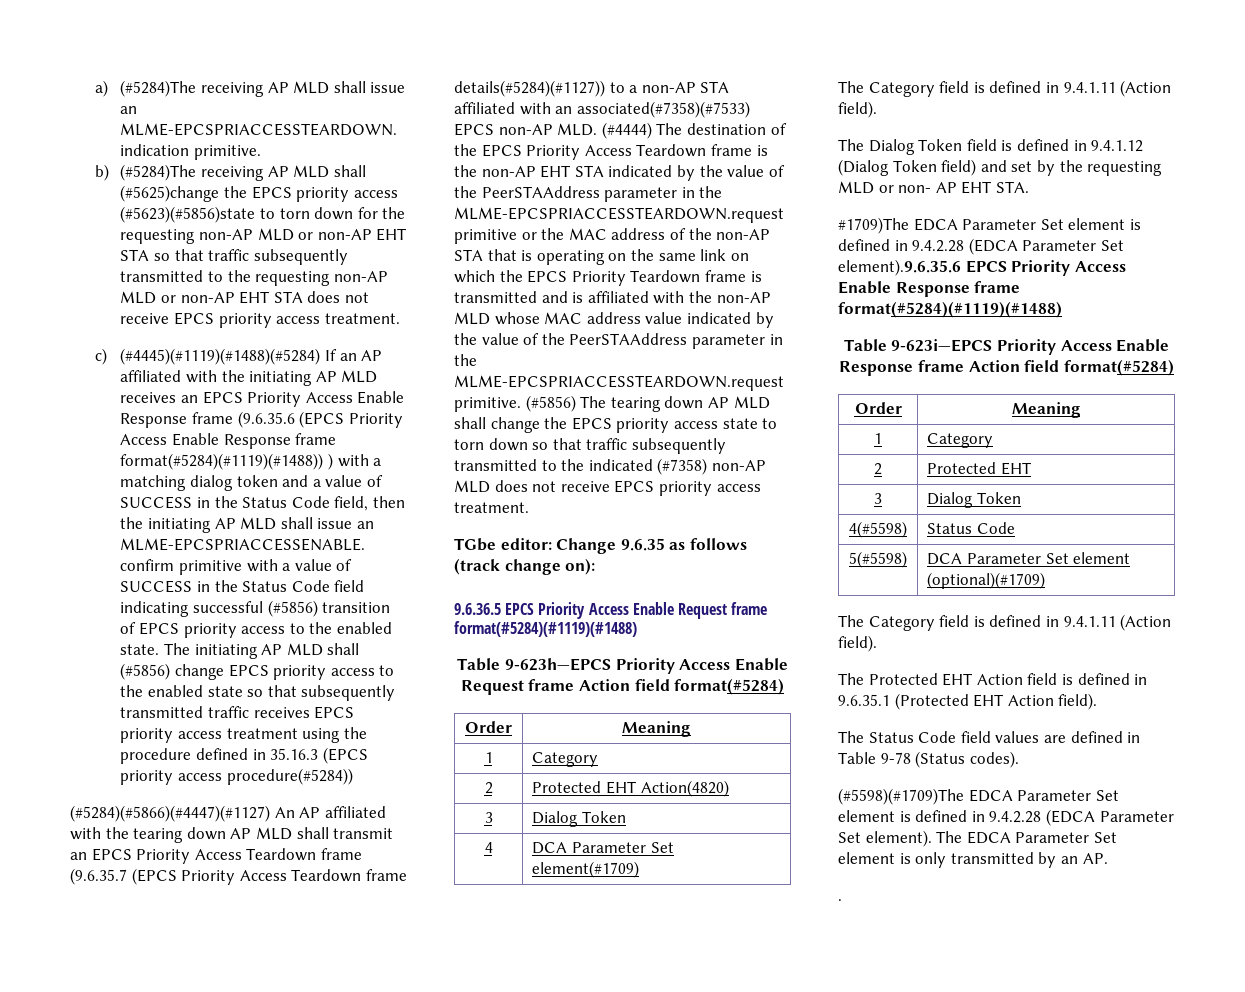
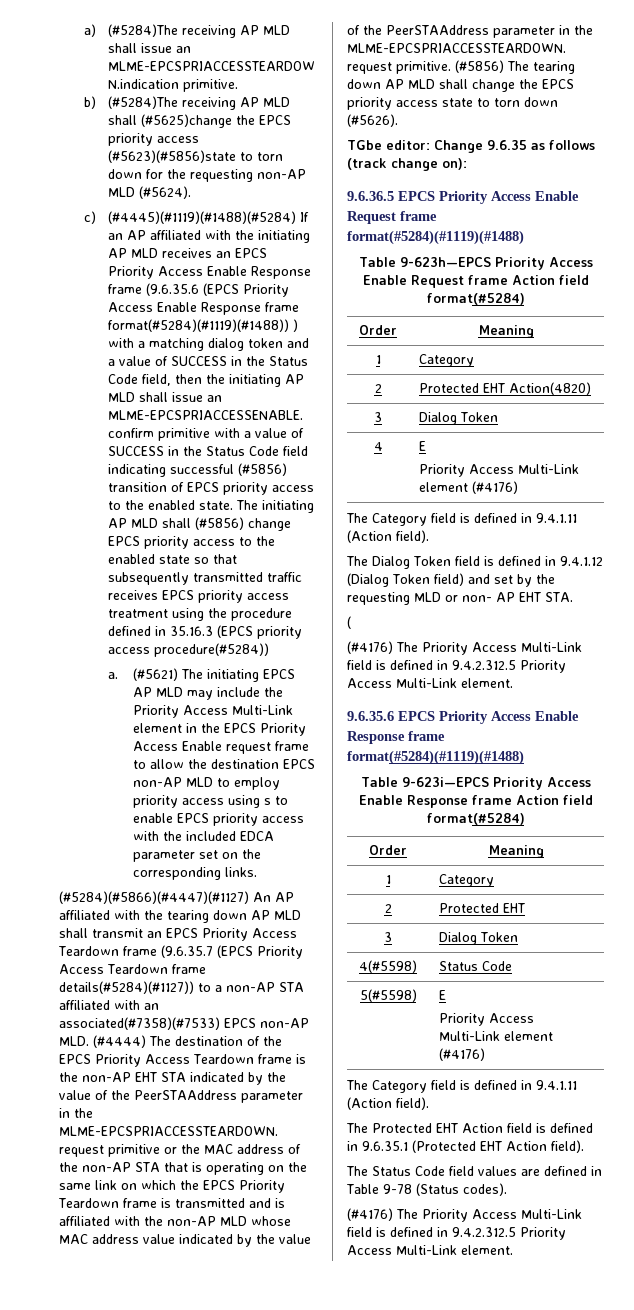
- b) (#5284)The receiving AP MLD shall (#5625)change the EPCS priority access (#5623)(#5856)state to torn down for the requesting non-AP MLD or non-AP EHT STA so that traffic subsequently transmitted to the requesting non-AP MLD or non-AP EHT STA does not receive EPCS priority access treatment.
+ b) (#5284)The receiving AP MLD shall (#5625)change the EPCS priority access (#5623)(#5856)state to torn down for the requesting non-AP MLD (#5624).
+ a. (#5621) The initiating EPCS AP MLD may include the Priority Access Multi-Link element in the EPCS Priority Access Enable request frame to allow the destination EPCS non-AP MLD to employ priority access using s to enable EPCS priority access with the included EDCA parameter set on the corresponding links.
- (#5856) The tearing down AP MLD shall change the EPCS priority access state to torn down so that traffic subsequently transmitted to the indicated (#7358) non-AP MLD does not receive EPCS priority access treatment.
+ (#5856) The tearing down AP MLD shall change the EPCS priority access state to torn down (#5626).
- 4 | DCA Parameter Set element(#1709)
+ 4 | E
+ Priority Access Multi-Link element (#4176)
- #1709)The EDCA Parameter Set element is defined in 9.4.2.28 (EDCA Parameter Set element).9.6.35.6 EPCS Priority Access Enable Response frame format(#5284)(#1119)(#1488)
+ (
+ (#4176) The Priority Access Multi-Link field is defined in 9.4.2.312.5 Priority Access Multi-Link element.
+ 9.6.35.6 EPCS Priority Access Enable Response frame format(#5284)(#1119)(#1488)
- 5(#5598) | DCA Parameter Set element (optional)(#1709)
+ 5(#5598) | E
+ Priority Access Multi-Link element (#4176)
  The Status Code field values are defined in Table 9-78 (Status codes).
- (#5598)(#1709)The EDCA Parameter Set element is defined in 9.4.2.28 (EDCA Parameter Set element). The EDCA Parameter Set element is only transmitted by an AP.
- .
+ (#4176) The Priority Access Multi-Link field is defined in 9.4.2.312.5 Priority Access Multi-Link element.

